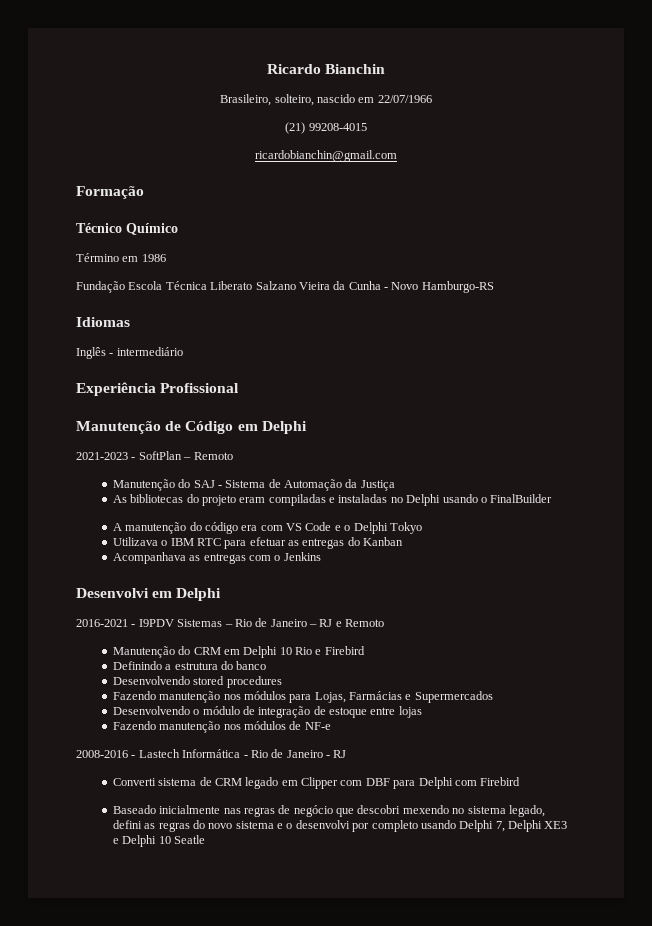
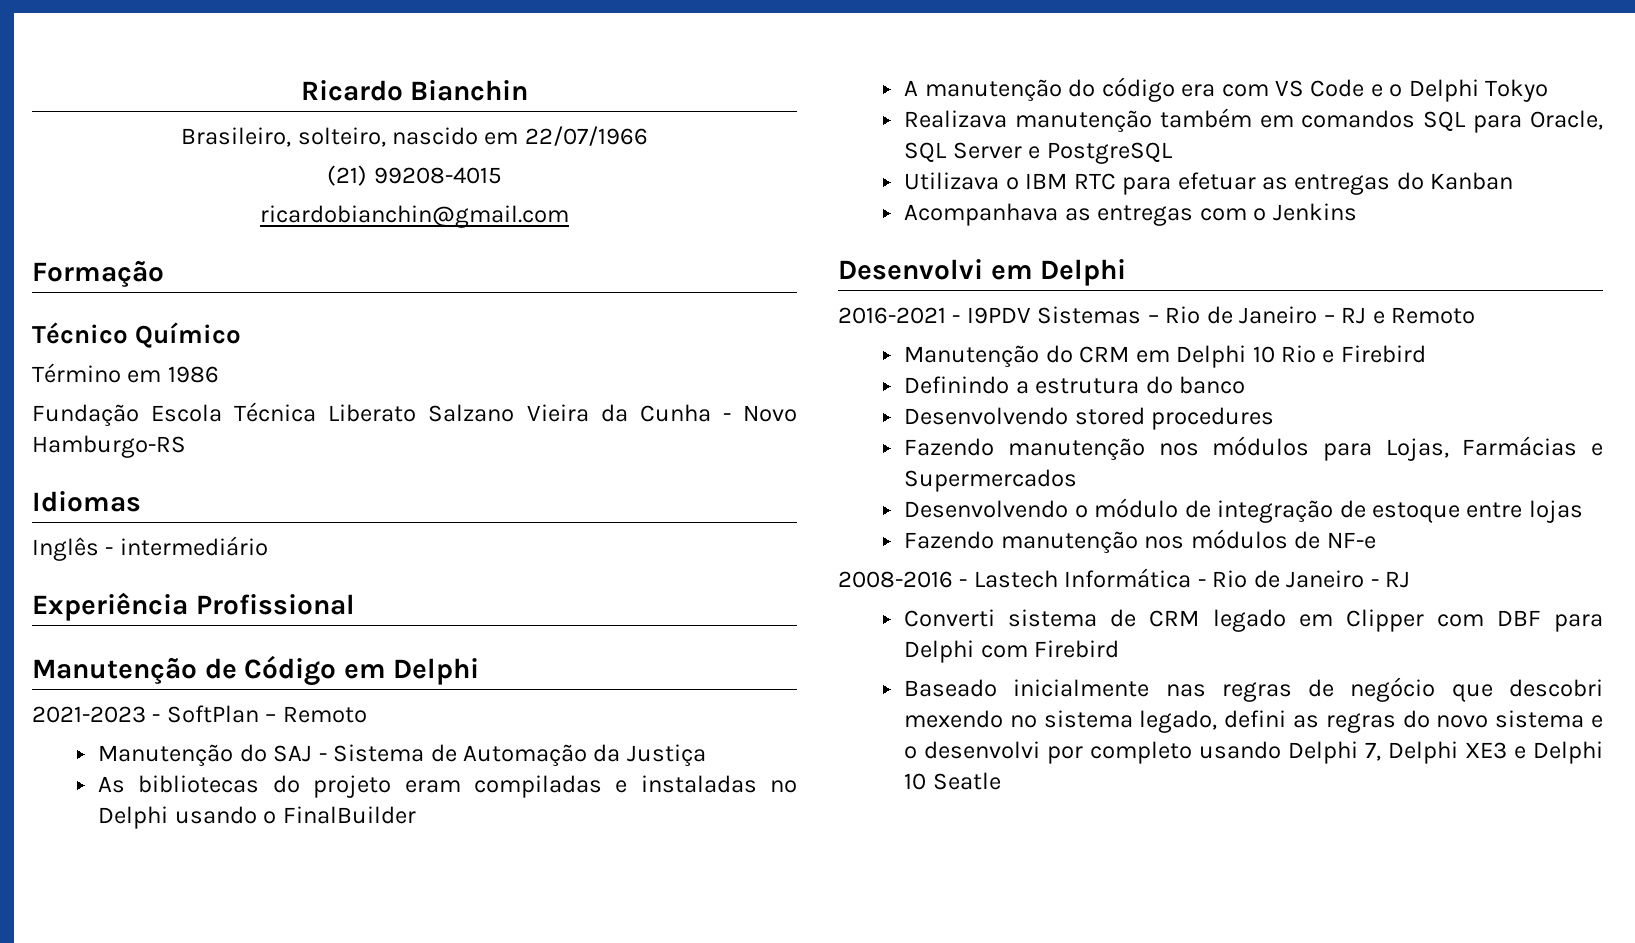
+ Realizava manutenção também em comandos SQL para Oracle, SQL Server e PostgreSQL

